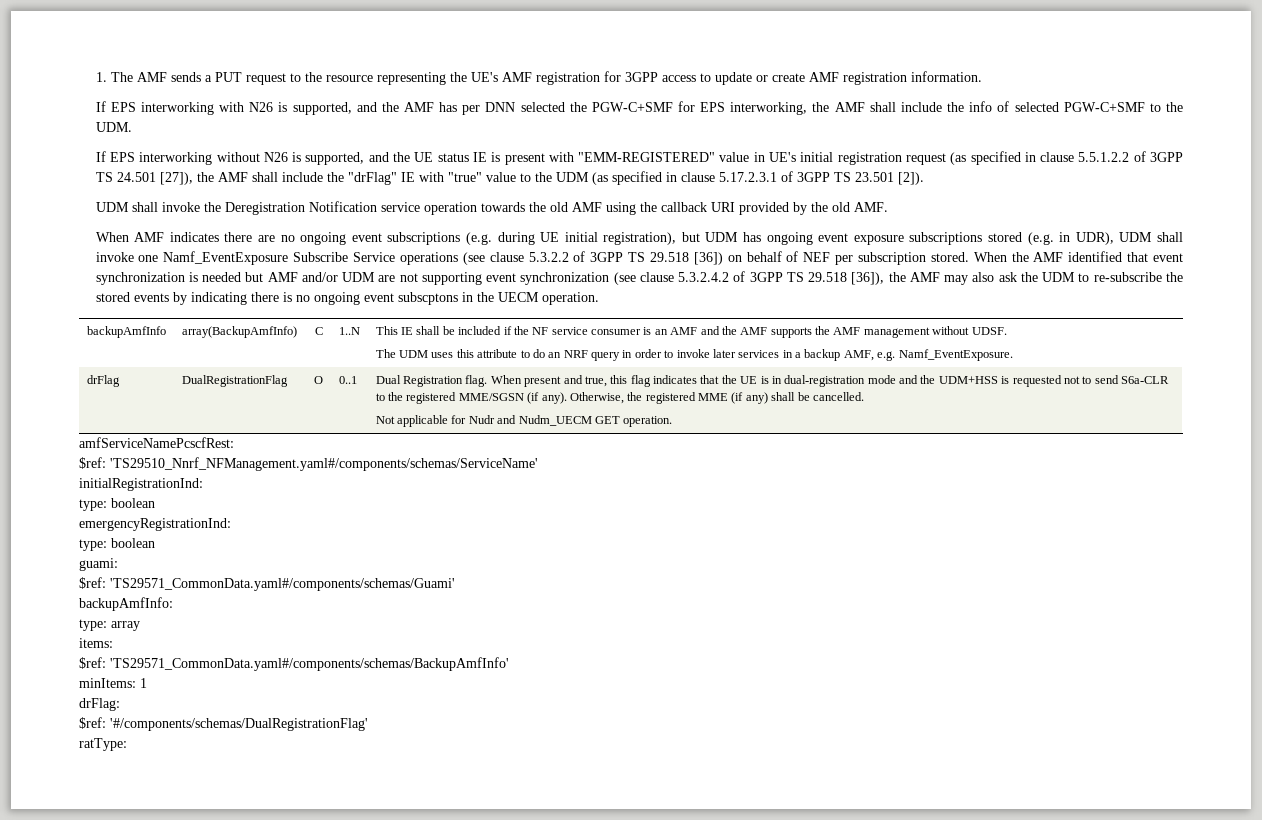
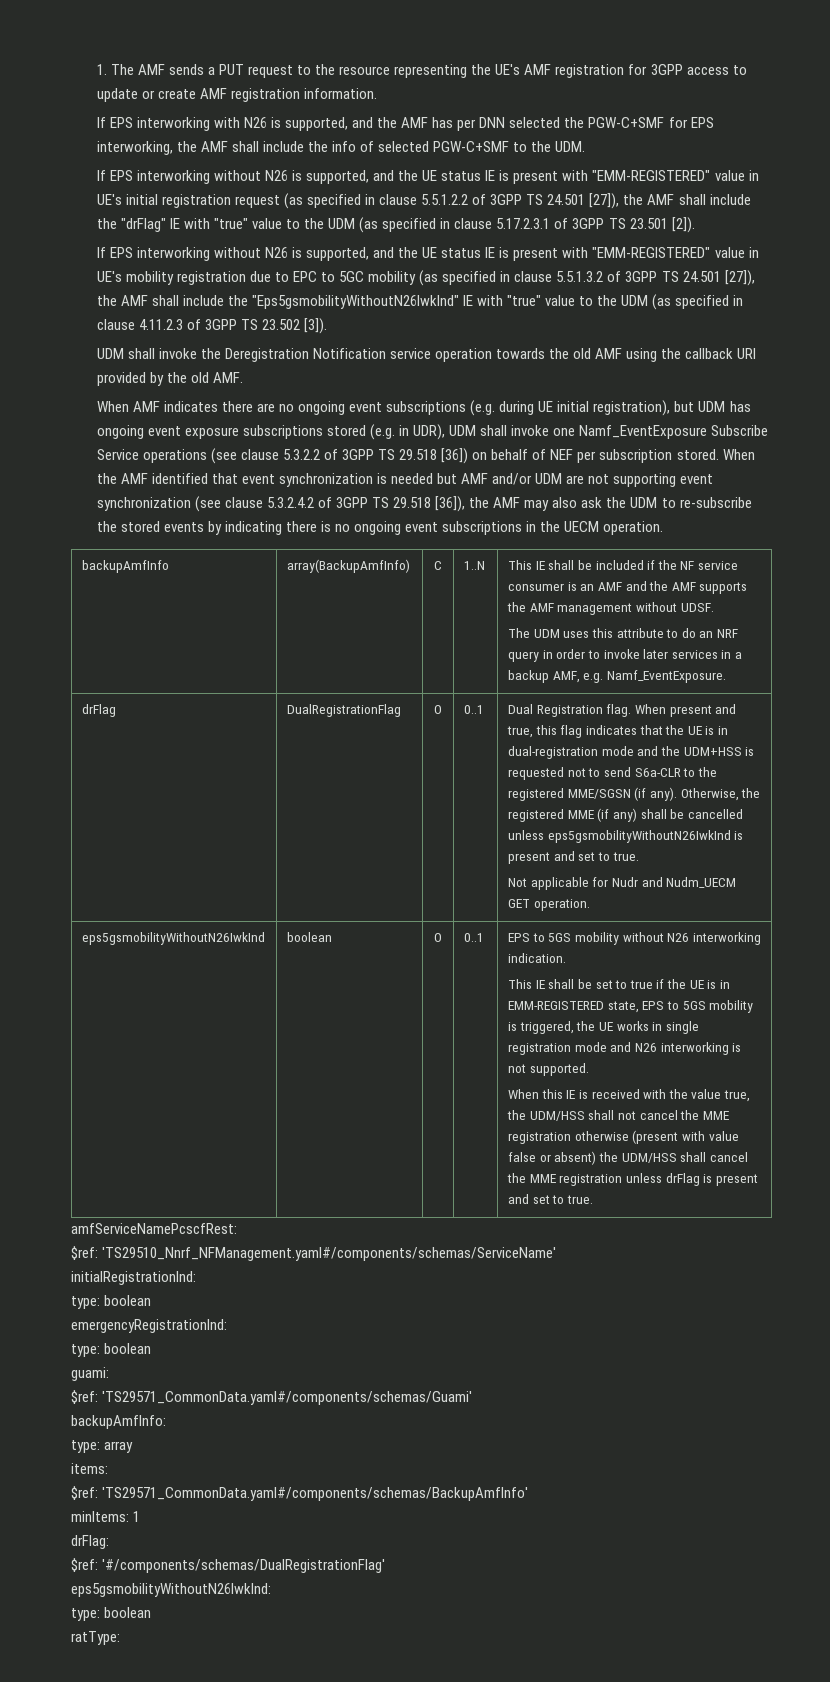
+ If EPS interworking without N26 is supported, and the UE status IE is present with "EMM-REGISTERED" value in UE's mobility registration due to EPC to 5GC mobility (as specified in clause 5.5.1.3.2 of 3GPP TS 24.501 [27]), the AMF shall include the "Eps5gsmobilityWithoutN26IwkInd" IE with "true" value to the UDM (as specified in clause 4.11.2.3 of 3GPP TS 23.502 [3]).
- When the AMF identified that event synchronization is needed but AMF and/or UDM are not supporting event synchronization (see clause 5.3.2.4.2 of 3GPP TS 29.518 [36]), the AMF may also ask the UDM to re-subscribe the stored events by indicating there is no ongoing event subscptons in the UECM operation.
+ When the AMF identified that event synchronization is needed but AMF and/or UDM are not supporting event synchronization (see clause 5.3.2.4.2 of 3GPP TS 29.518 [36]), the AMF may also ask the UDM to re-subscribe the stored events by indicating there is no ongoing event subscriptions in the UECM operation.
- Otherwise, the registered MME (if any) shall be cancelled.
+ Otherwise, the registered MME (if any) shall be cancelled unless eps5gsmobilityWithoutN26IwkInd is present and set to true.
+ eps5gsmobilityWithoutN26IwkInd | boolean | O | 0..1 | EPS to 5GS mobility without N26 interworking indication.
+ This IE shall be set to true if the UE is in EMM-REGISTERED state, EPS to 5GS mobility is triggered, the UE works in single registration mode and N26 interworking is not supported.
+ When this IE is received with the value true, the UDM/HSS shall not cancel the MME registration otherwise (present with value false or absent) the UDM/HSS shall cancel the MME registration unless drFlag is present and set to true.
+ eps5gsmobilityWithoutN26IwkInd:
+ type: boolean

